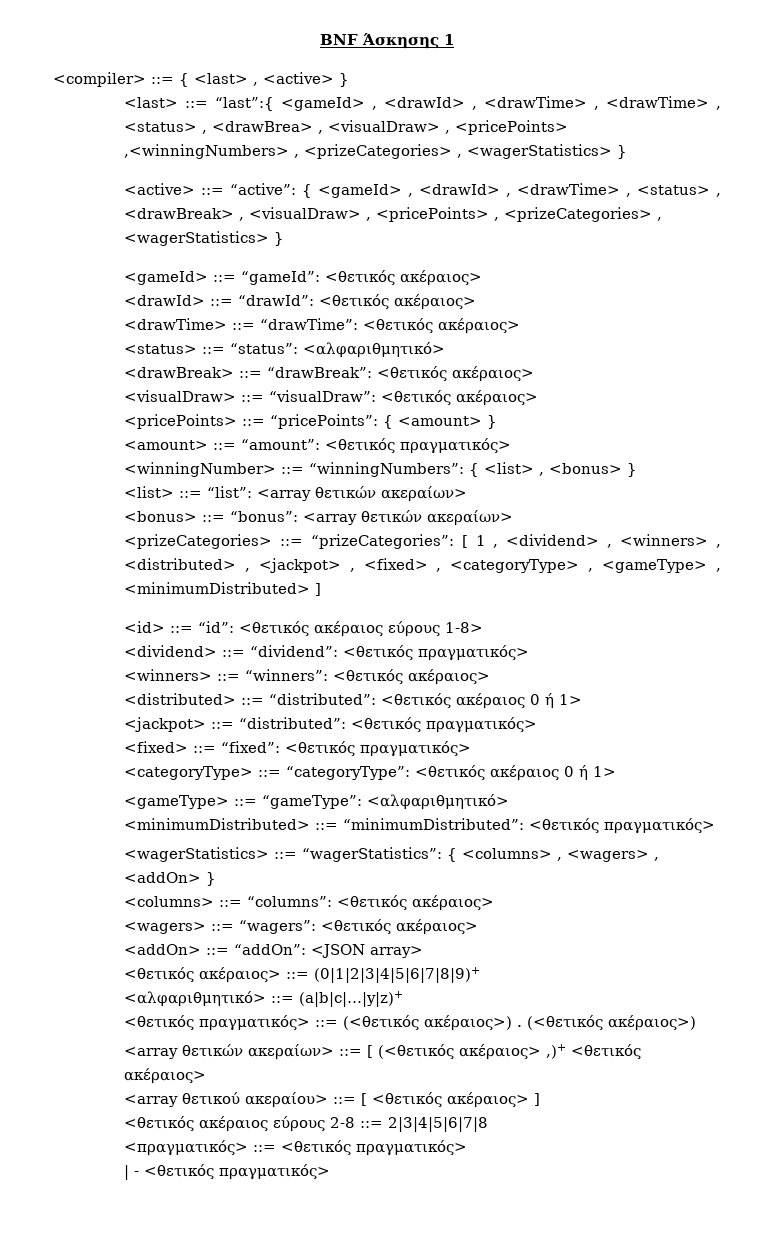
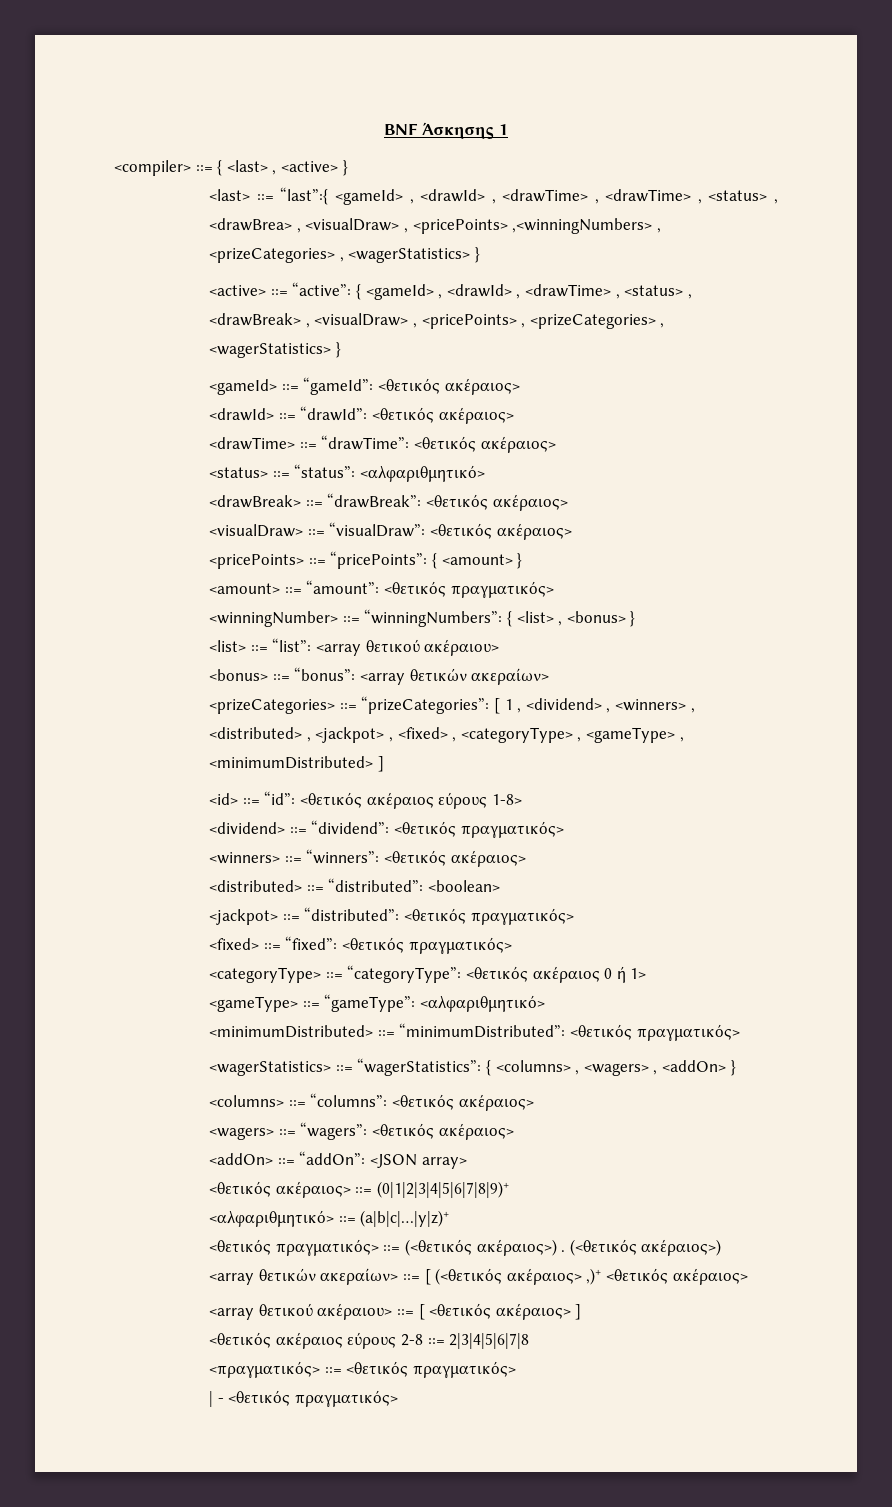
- <list> ::= “list”: <array θετικών ακεραίων>
+ <list> ::= “list”: <array θετικού ακέραιου>
- <distributed> ::= “distributed”: <θετικός ακέραιος 0 ή 1>
+ <distributed> ::= “distributed”: <boolean>
- <array θετικού ακεραίου> ::= [ <θετικός ακέραιος> ]
+ <array θετικού ακέραιου> ::= [ <θετικός ακέραιος> ]

